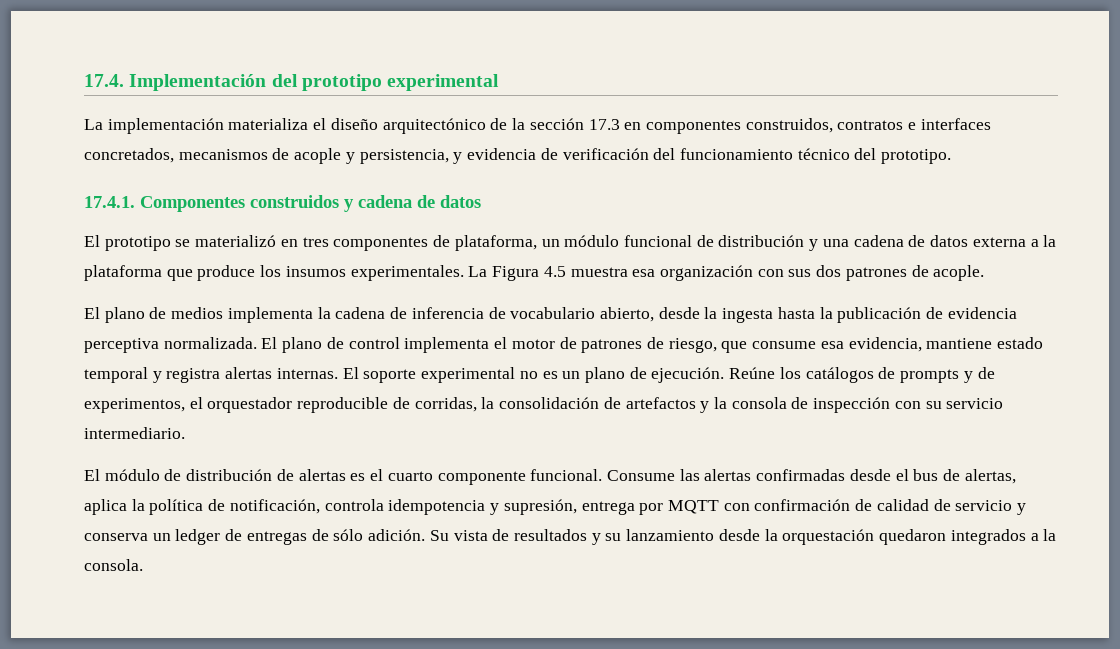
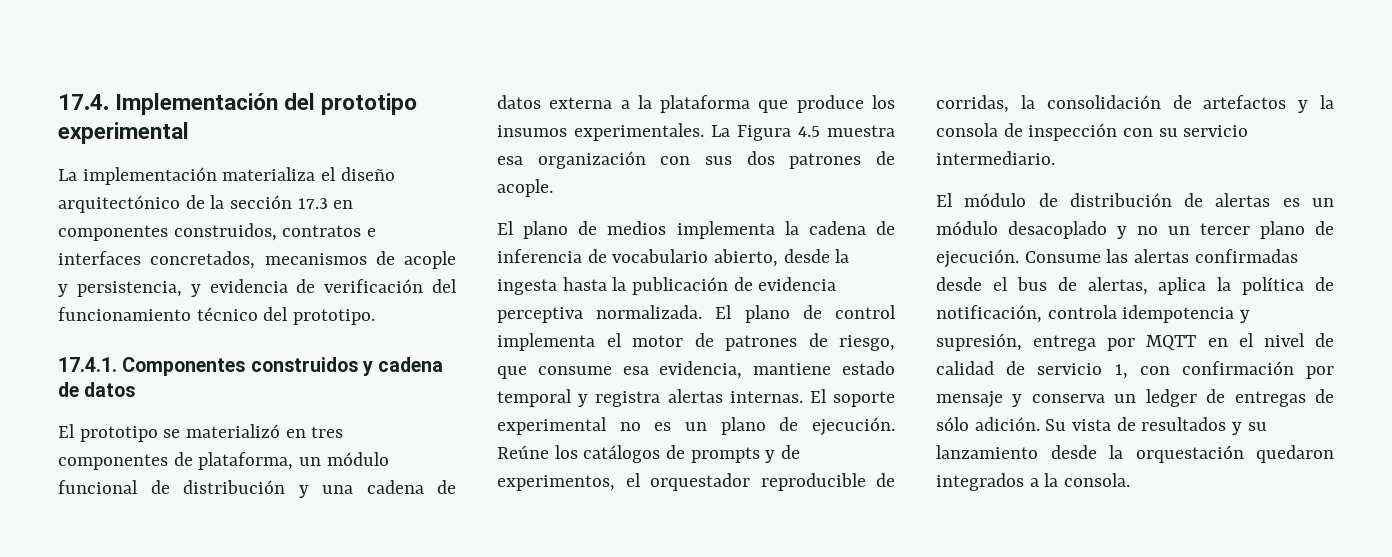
- El módulo de distribución de alertas es el cuarto componente funcional.
+ El módulo de distribución de alertas es un módulo desacoplado y no un tercer plano de ejecución.
- Consume las alertas confirmadas desde el bus de alertas, aplica la política de notificación, controla idempotencia y supresión, entrega por MQTT con confirmación de calidad de servicio y conserva un ledger de entregas de sólo adición.
+ Consume las alertas confirmadas desde el bus de alertas, aplica la política de notificación, controla idempotencia y supresión, entrega por MQTT en el nivel de calidad de servicio 1, con confirmación por mensaje y conserva un ledger de entregas de sólo adición.

